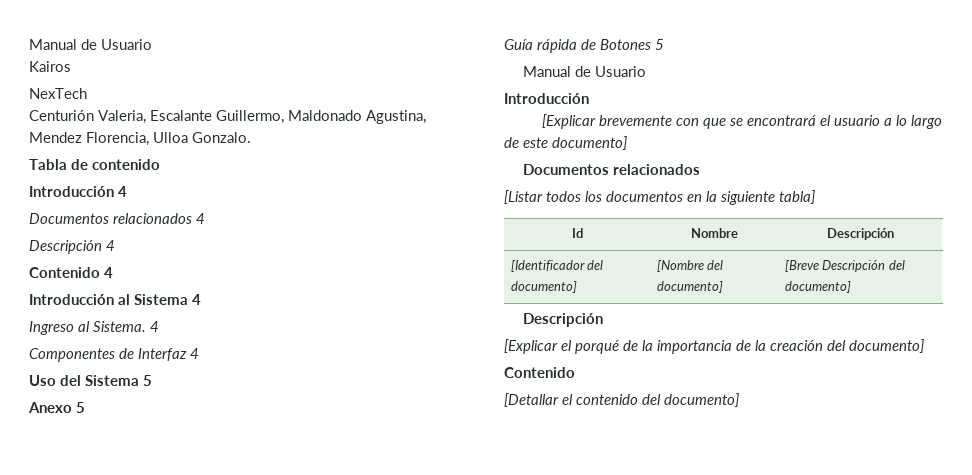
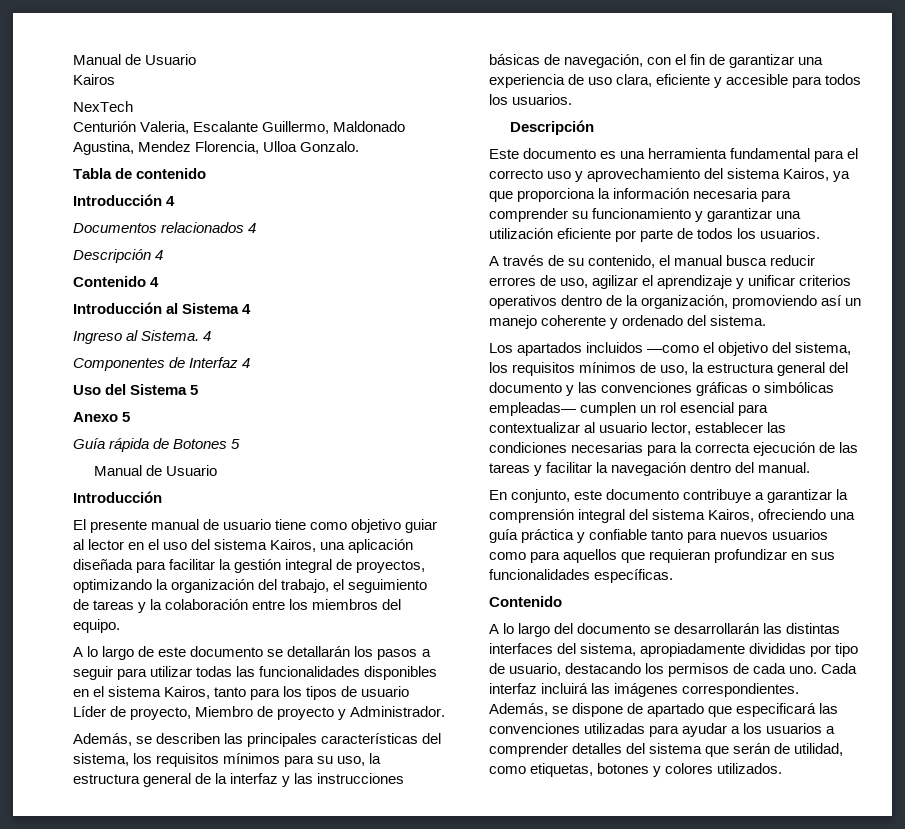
- [Explicar brevemente con que se encontrará el usuario a lo largo de este documento]
- Documentos relacionados
- [Listar todos los documentos en la siguiente tabla]
- Id | Nombre | Descripción
- [Identificador del documento] | [Nombre del documento] | [Breve Descripción del documento]
+ El presente manual de usuario tiene como objetivo guiar al lector en el uso del sistema Kairos, una aplicación diseñada para facilitar la gestión integral de proyectos, optimizando la organización del trabajo, el seguimiento de tareas y la colaboración entre los miembros del equipo.
+ A lo largo de este documento se detallarán los pasos a seguir para utilizar todas las funcionalidades disponibles en el sistema Kairos, tanto para los tipos de usuario Líder de proyecto, Miembro de proyecto y Administrador.
+ Además, se describen las principales características del sistema, los requisitos mínimos para su uso, la estructura general de la interfaz y las instrucciones básicas de navegación, con el fin de garantizar una experiencia de uso clara, eficiente y accesible para todos los usuarios.
  Descripción
- [Explicar el porqué de la importancia de la creación del documento]
+ Este documento es una herramienta fundamental para el correcto uso y aprovechamiento del sistema Kairos, ya que proporciona la información necesaria para comprender su funcionamiento y garantizar una utilización eficiente por parte de todos los usuarios.
+ A través de su contenido, el manual busca reducir errores de uso, agilizar el aprendizaje y unificar criterios operativos dentro de la organización, promoviendo así un manejo coherente y ordenado del sistema.
+ Los apartados incluidos —como el objetivo del sistema, los requisitos mínimos de uso, la estructura general del documento y las convenciones gráficas o simbólicas empleadas— cumplen un rol esencial para contextualizar al usuario lector, establecer las condiciones necesarias para la correcta ejecución de las tareas y facilitar la navegación dentro del manual.
+ En conjunto, este documento contribuye a garantizar la comprensión integral del sistema Kairos, ofreciendo una guía práctica y confiable tanto para nuevos usuarios como para aquellos que requieran profundizar en sus funcionalidades específicas.
  Contenido
- [Detallar el contenido del documento]
+ A lo largo del documento se desarrollarán las distintas interfaces del sistema, apropiadamente divididas por tipo de usuario, destacando los permisos de cada uno. Cada interfaz incluirá las imágenes correspondientes. Además, se dispone de apartado que especificará las convenciones utilizadas para ayudar a los usuarios a comprender detalles del sistema que serán de utilidad, como etiquetas, botones y colores utilizados.

